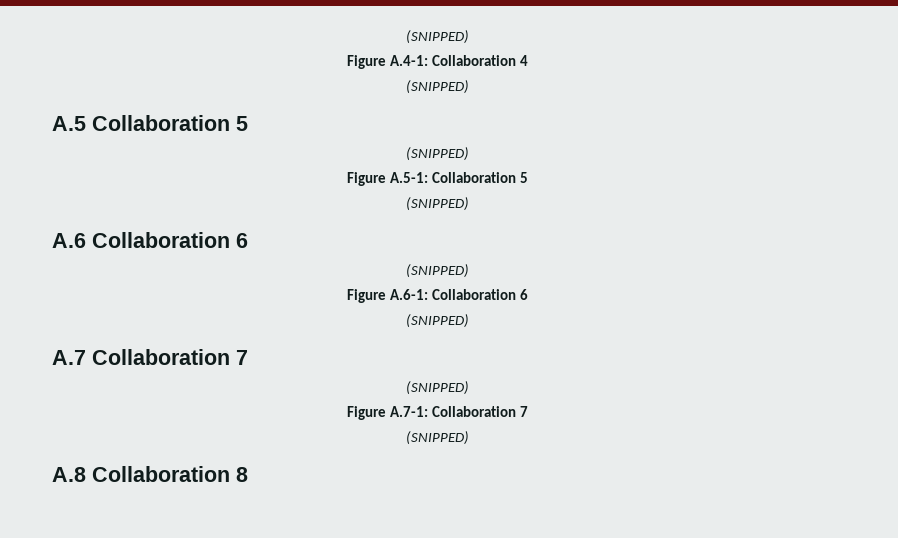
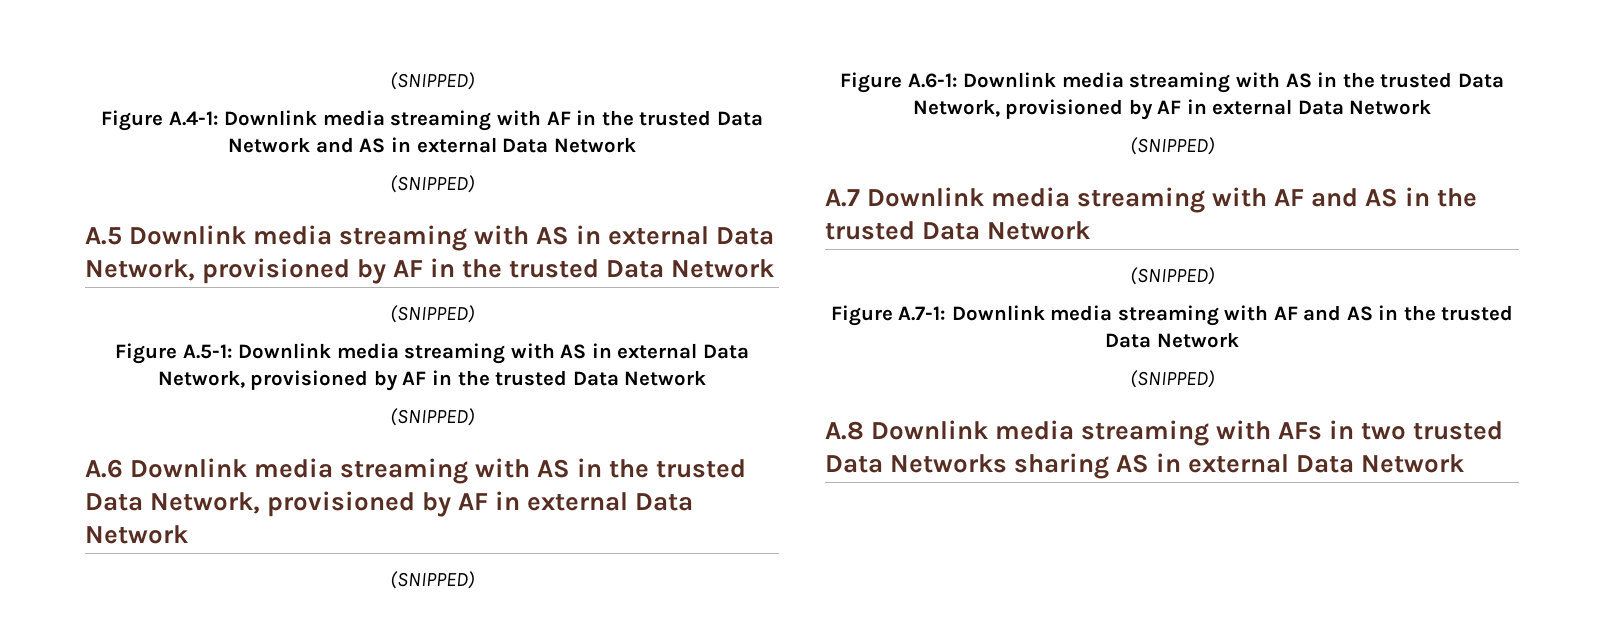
- Figure A.4-1: Collaboration 4
+ Figure A.4-1: Downlink media streaming with AF in the trusted Data Network and AS in external Data Network
  (SNIPPED)
- A.5 Collaboration 5
+ A.5 Downlink media streaming with AS in external Data Network, provisioned by AF in the trusted Data Network
  (SNIPPED)
- Figure A.5-1: Collaboration 5
+ Figure A.5-1: Downlink media streaming with AS in external Data Network, provisioned by AF in the trusted Data Network
  (SNIPPED)
- A.6 Collaboration 6
+ A.6 Downlink media streaming with AS in the trusted Data Network, provisioned by AF in external Data Network
  (SNIPPED)
- Figure A.6-1: Collaboration 6
+ Figure A.6-1: Downlink media streaming with AS in the trusted Data Network, provisioned by AF in external Data Network
  (SNIPPED)
- A.7 Collaboration 7
+ A.7 Downlink media streaming with AF and AS in the trusted Data Network
  (SNIPPED)
- Figure A.7-1: Collaboration 7
+ Figure A.7-1: Downlink media streaming with AF and AS in the trusted Data Network
  (SNIPPED)
- A.8 Collaboration 8
+ A.8 Downlink media streaming with AFs in two trusted Data Networks sharing AS in external Data Network

